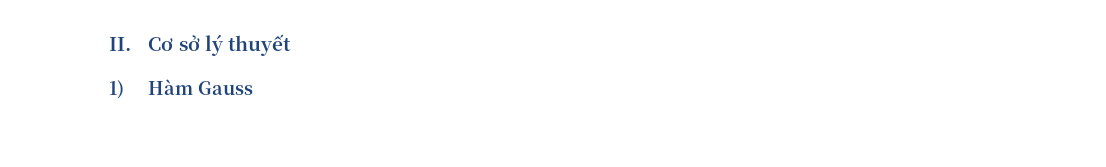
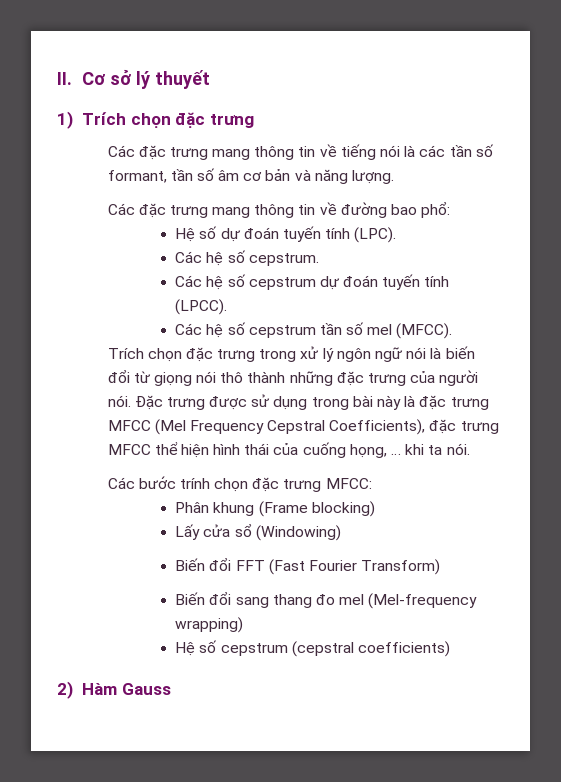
- 1) Hàm Gauss
+ 1) Trích chọn đặc trưng
+ Các đặc trưng mang thông tin về tiếng nói là các tần số formant, tần số âm cơ bản và năng lượng.
+ Các đặc trưng mang thông tin về đường bao phổ:
+ Hệ số dự đoán tuyến tính (LPC).
+ Các hệ số cepstrum.
+ Các hệ số cepstrum dự đoán tuyến tính (LPCC).
+ Các hệ số cepstrum tần số mel (MFCC).
+ Trích chọn đặc trưng trong xử lý ngôn ngữ nói là biến đổi từ giọng nói thô thành những đặc trưng của người nói. Đặc trưng được sử dụng trong bài này là đặc trưng MFCC (Mel Frequency Cepstral Coefficients), đặc trưng MFCC thể hiện hình thái của cuống họng, … khi ta nói.
+ Các bước trính chọn đặc trưng MFCC:
+ Phân khung (Frame blocking)
+ Lấy cửa sổ (Windowing)
+ Biến đổi FFT (Fast Fourier Transform)
+ Biến đổi sang thang đo mel (Mel-frequency wrapping)
+ Hệ số cepstrum (cepstral coefficients)
+ 2) Hàm Gauss

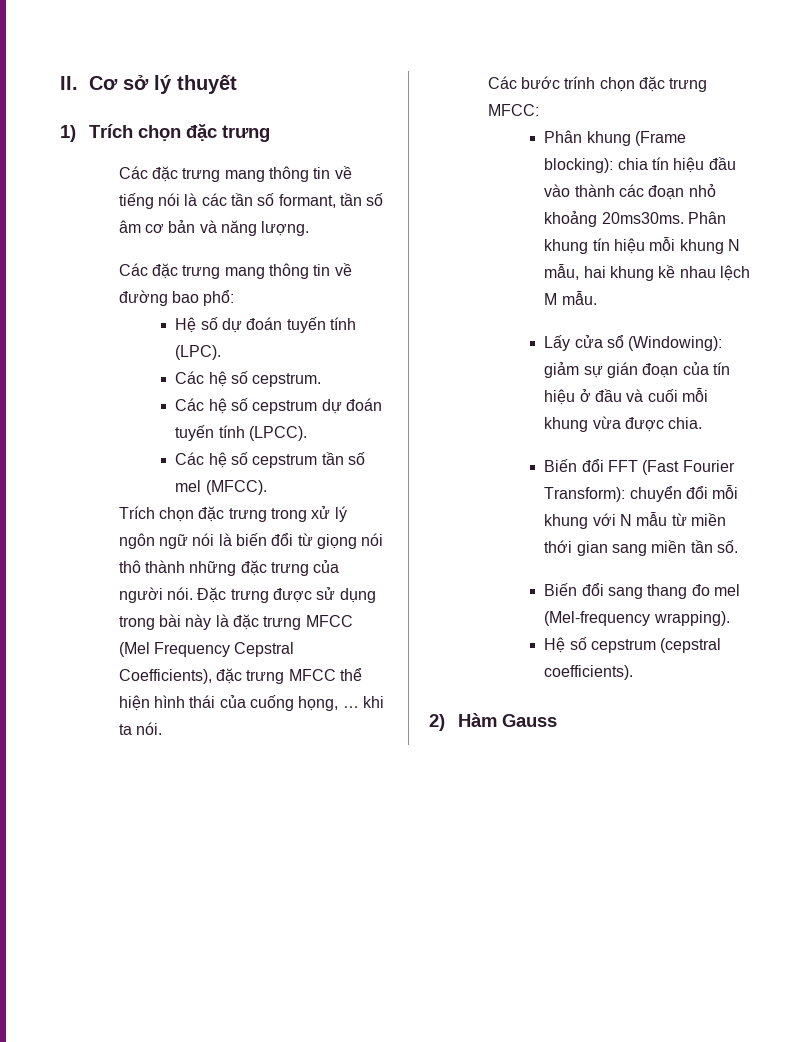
- Phân khung (Frame blocking)
- Lấy cửa sổ (Windowing)
+ Phân khung (Frame blocking): chia tín hiệu đầu vào thành các đoạn nhỏ khoảng 20ms30ms. Phân khung tín hiệu mỗi khung N mẫu, hai khung kề nhau lệch M mẫu.
+ Lấy cửa sổ (Windowing): giảm sự gián đoạn của tín hiệu ở đầu và cuối mỗi khung vừa được chia.
- Biến đổi FFT (Fast Fourier Transform)
+ Biến đổi FFT (Fast Fourier Transform): chuyển đổi mỗi khung với N mẫu từ miền thới gian sang miền tần số.
- Biến đổi sang thang đo mel (Mel-frequency wrapping)
+ Biến đổi sang thang đo mel (Mel-frequency wrapping).
- Hệ số cepstrum (cepstral coefficients)
+ Hệ số cepstrum (cepstral coefficients).

